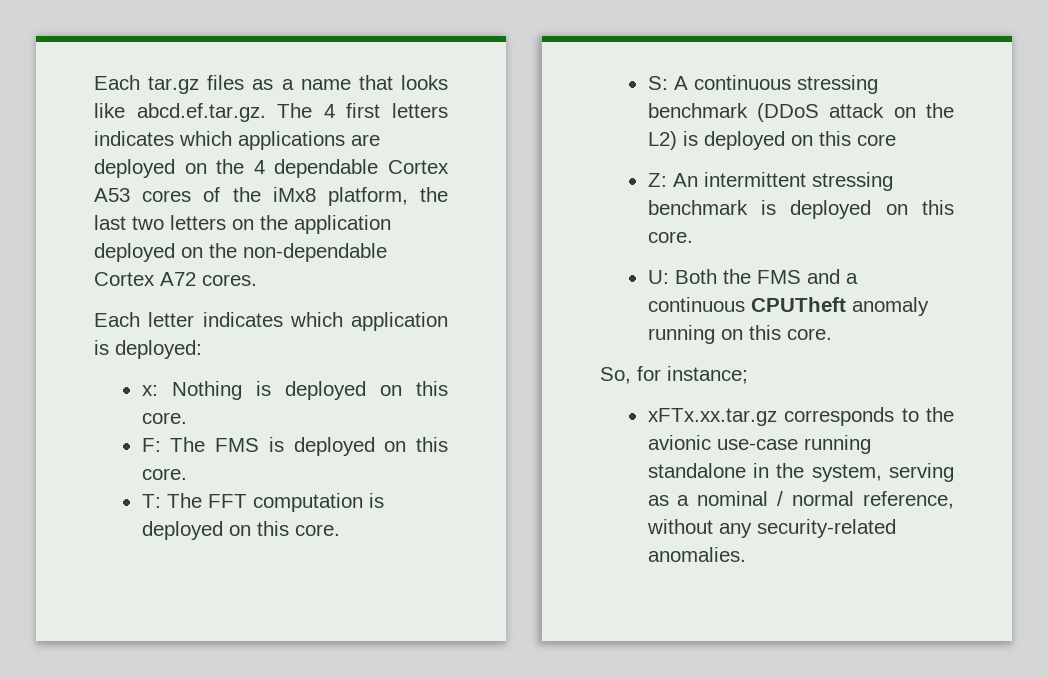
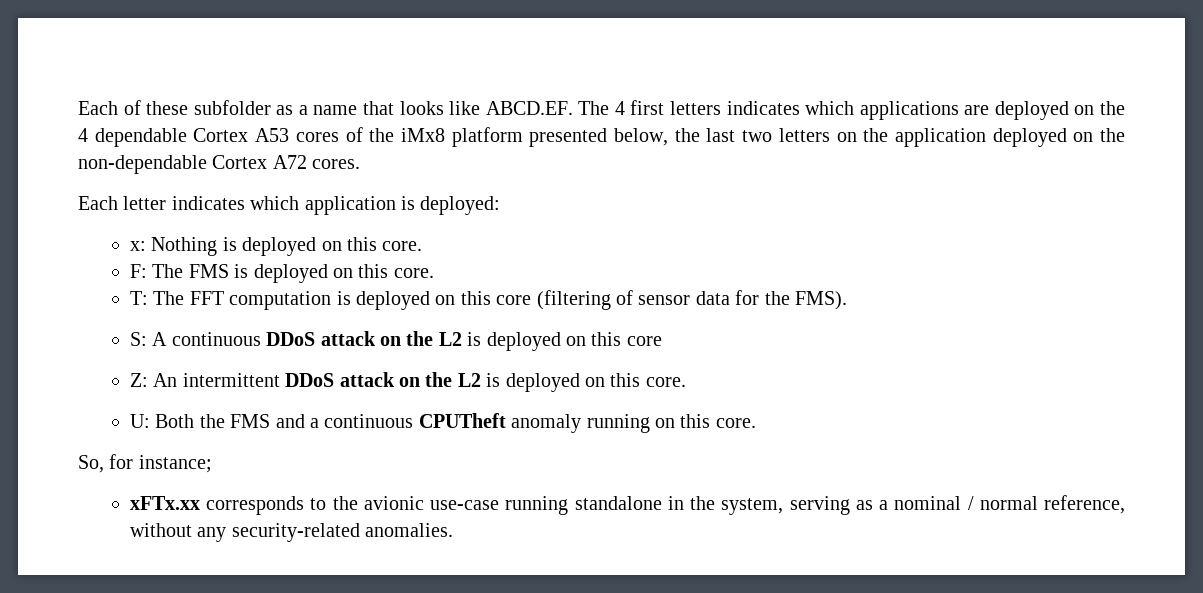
- Each tar.gz files as a name that looks like abcd.ef.tar.gz. The 4 first letters indicates which applications are deployed on the 4 dependable Cortex A53 cores of the iMx8 platform, the last two letters on the application deployed on the non-dependable Cortex A72 cores.
+ Each of these subfolder as a name that looks like ABCD.EF. The 4 first letters indicates which applications are deployed on the 4 dependable Cortex A53 cores of the iMx8 platform presented below, the last two letters on the application deployed on the non-dependable Cortex A72 cores.
- T: The FFT computation is deployed on this core.
+ T: The FFT computation is deployed on this core (filtering of sensor data for the FMS).
- S: A continuous stressing benchmark (DDoS attack on the L2) is deployed on this core
+ S: A continuous DDoS attack on the L2 is deployed on this core
- Z: An intermittent stressing benchmark is deployed on this core.
+ Z: An intermittent DDoS attack on the L2 is deployed on this core.
- xFTx.xx.tar.gz corresponds to the avionic use-case running standalone in the system, serving as a nominal / normal reference, without any security-related anomalies.
+ xFTx.xx corresponds to the avionic use-case running standalone in the system, serving as a nominal / normal reference, without any security-related anomalies.

